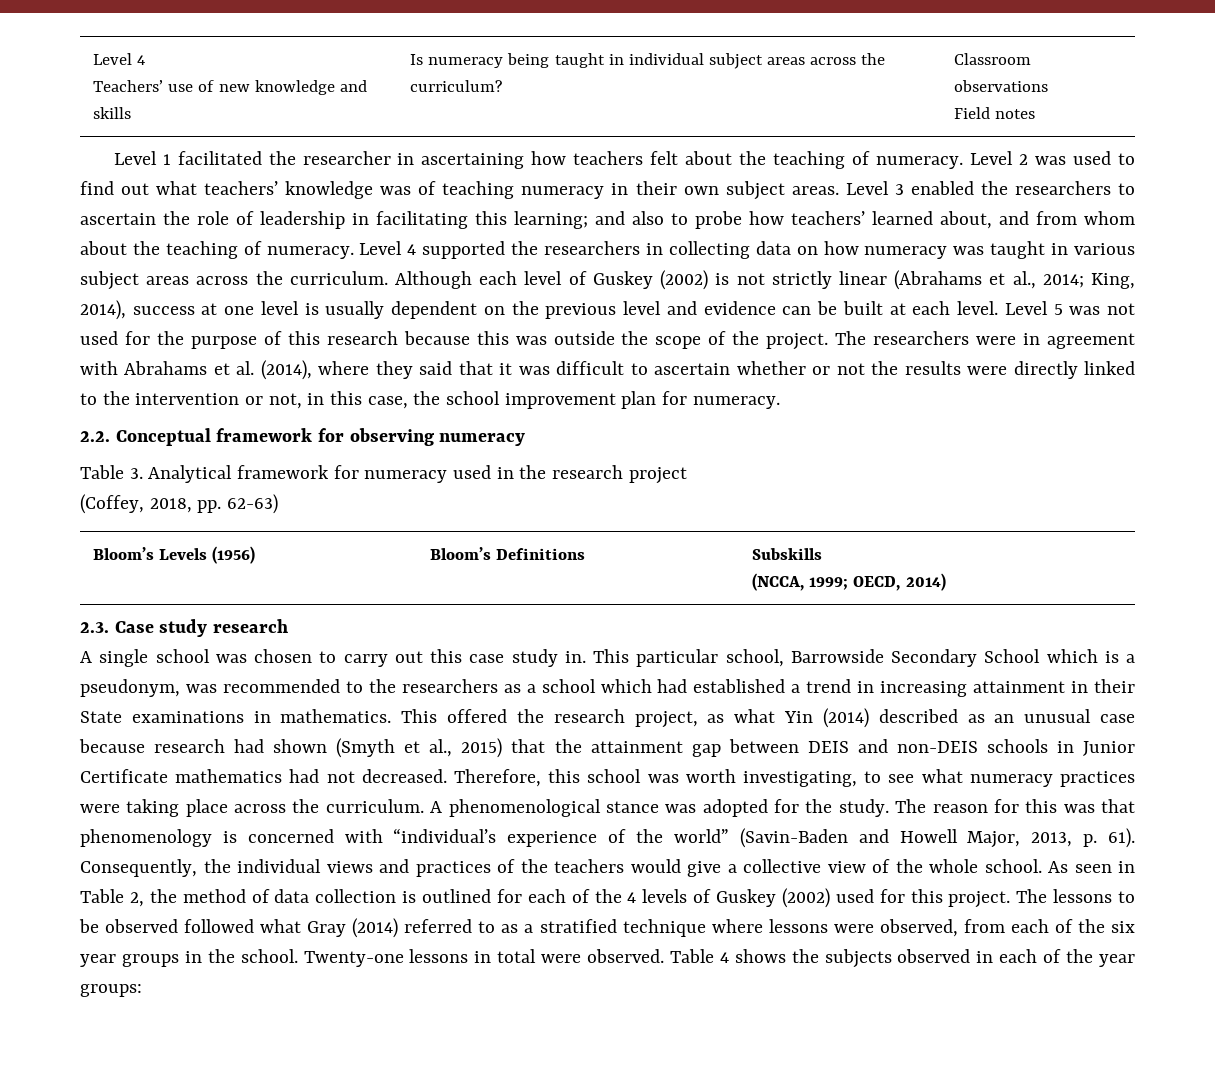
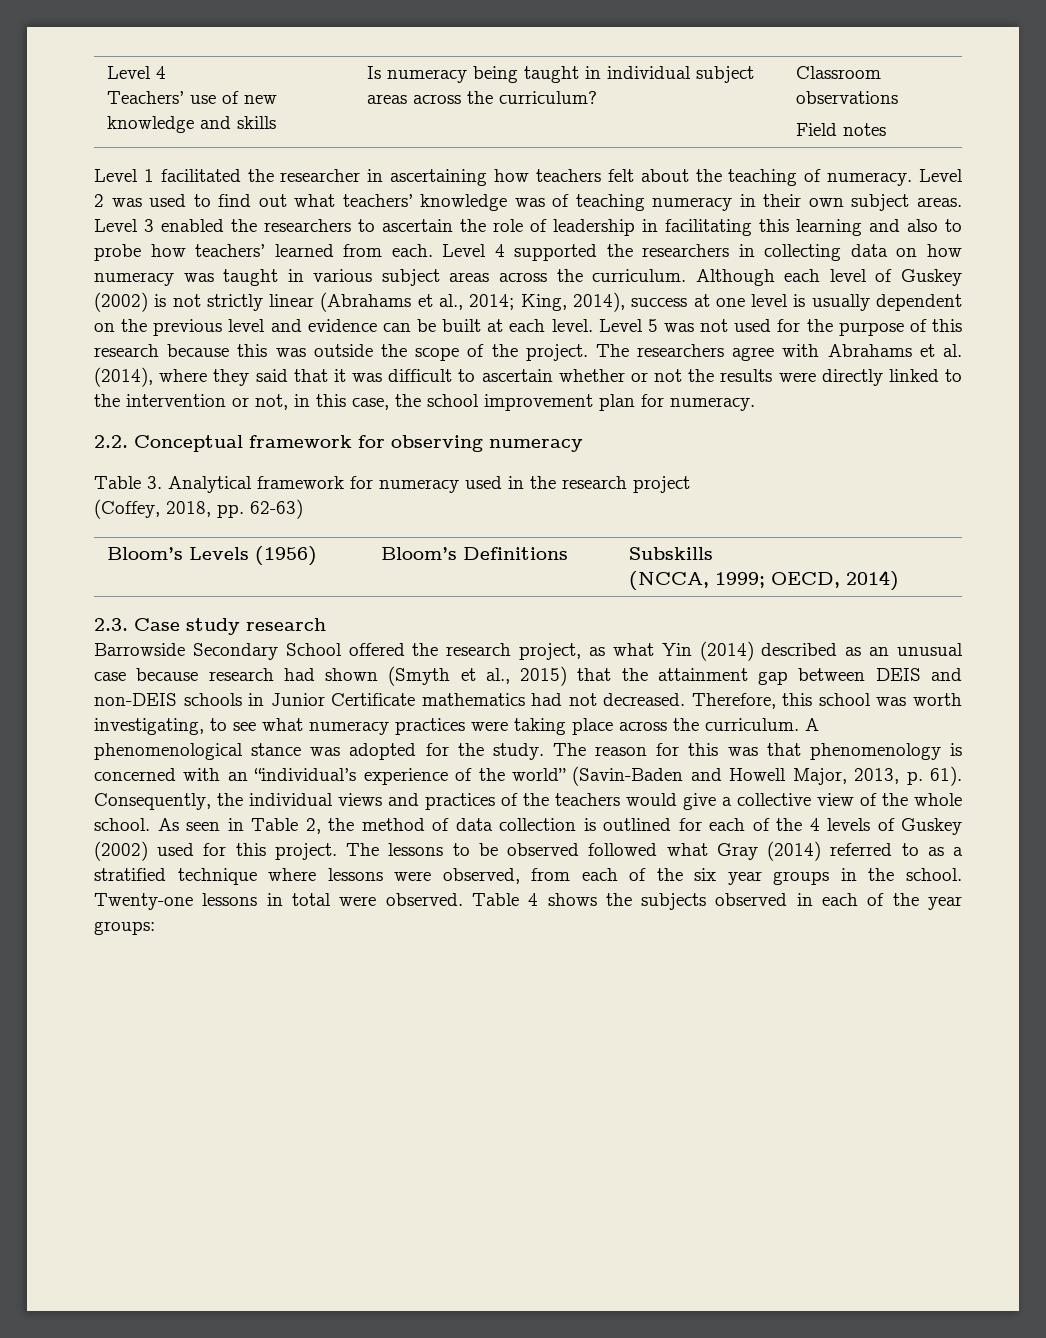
- Level 3 enabled the researchers to ascertain the role of leadership in facilitating this learning; and also to probe how teachers’ learned about, and from whom about the teaching of numeracy.
+ Level 3 enabled the researchers to ascertain the role of leadership in facilitating this learning and also to probe how teachers’ learned from each.
- The researchers were in agreement with Abrahams et al. (2014), where they said that it was difficult to ascertain whether or not the results were directly linked to the intervention or not, in this case, the school improvement plan for numeracy.
+ The researchers agree with Abrahams et al. (2014), where they said that it was difficult to ascertain whether or not the results were directly linked to the intervention or not, in this case, the school improvement plan for numeracy.
- A single school was chosen to carry out this case study in. This particular school, Barrowside Secondary School which is a pseudonym, was recommended to the researchers as a school which had established a trend in increasing attainment in their State examinations in mathematics. This offered the research project, as what Yin (2014) described as an unusual case because research had shown (Smyth et al., 2015) that the attainment gap between DEIS and non-DEIS schools in Junior Certificate mathematics had not decreased.
+ Barrowside Secondary School offered the research project, as what Yin (2014) described as an unusual case because research had shown (Smyth et al., 2015) that the attainment gap between DEIS and non-DEIS schools in Junior Certificate mathematics had not decreased.
- The reason for this was that phenomenology is concerned with “individual’s experience of the world” (Savin-Baden and Howell Major, 2013, p. 61).
+ The reason for this was that phenomenology is concerned with an “individual’s experience of the world” (Savin-Baden and Howell Major, 2013, p. 61).

